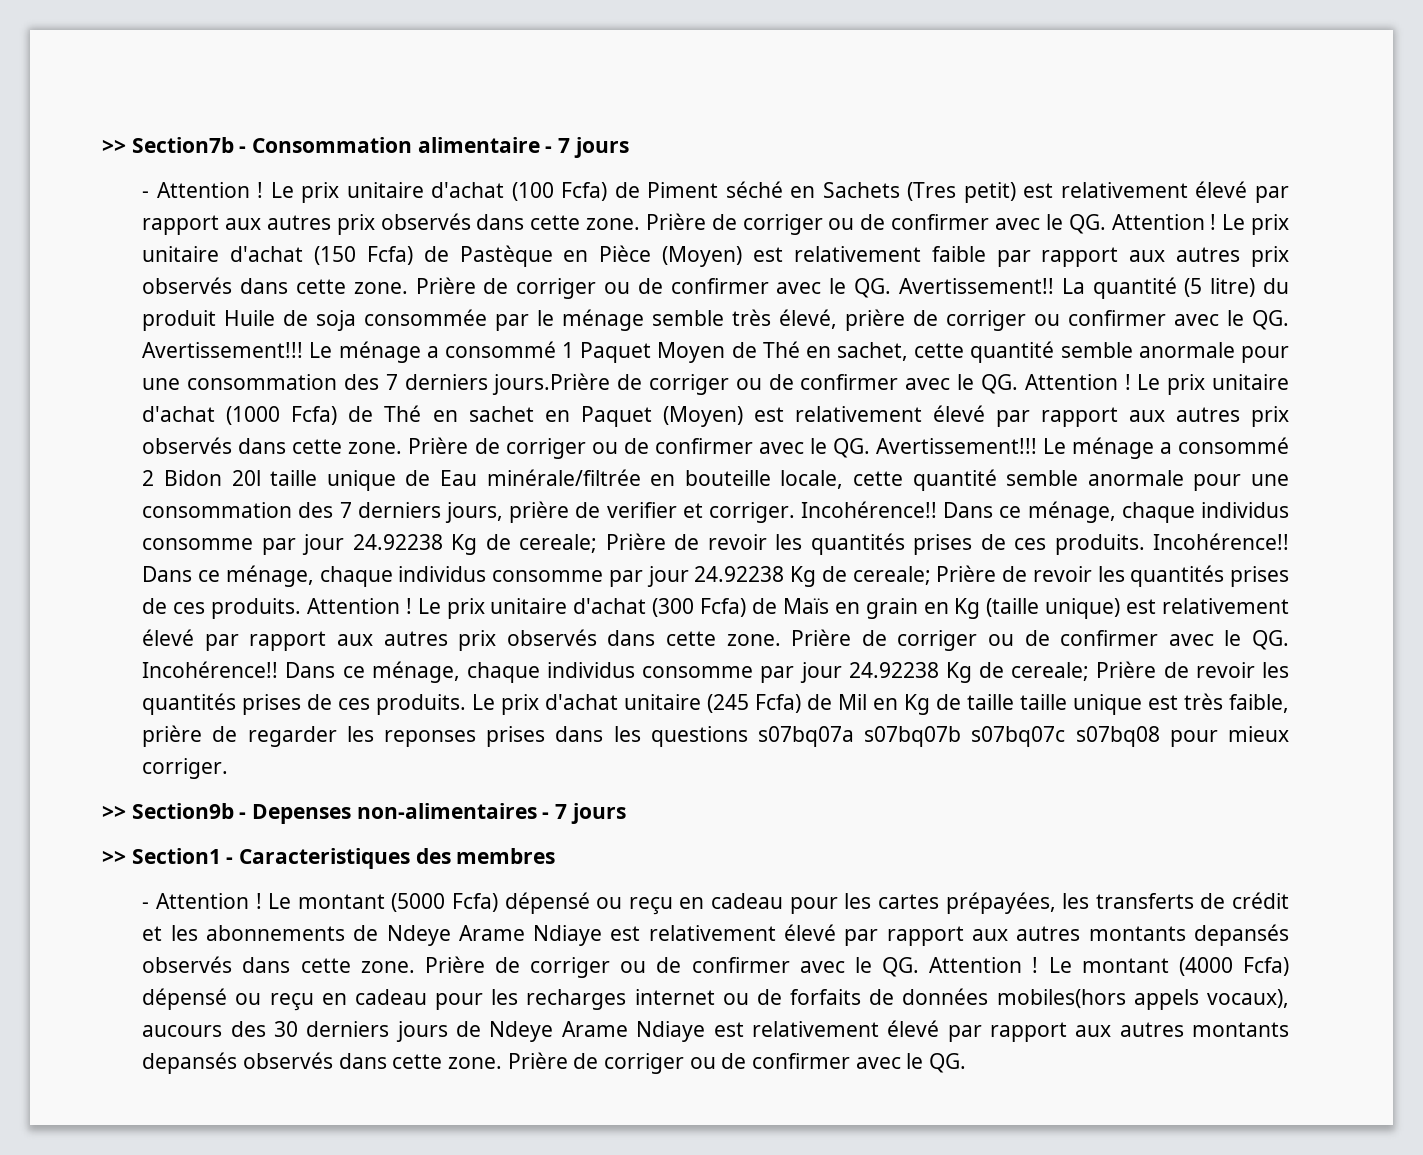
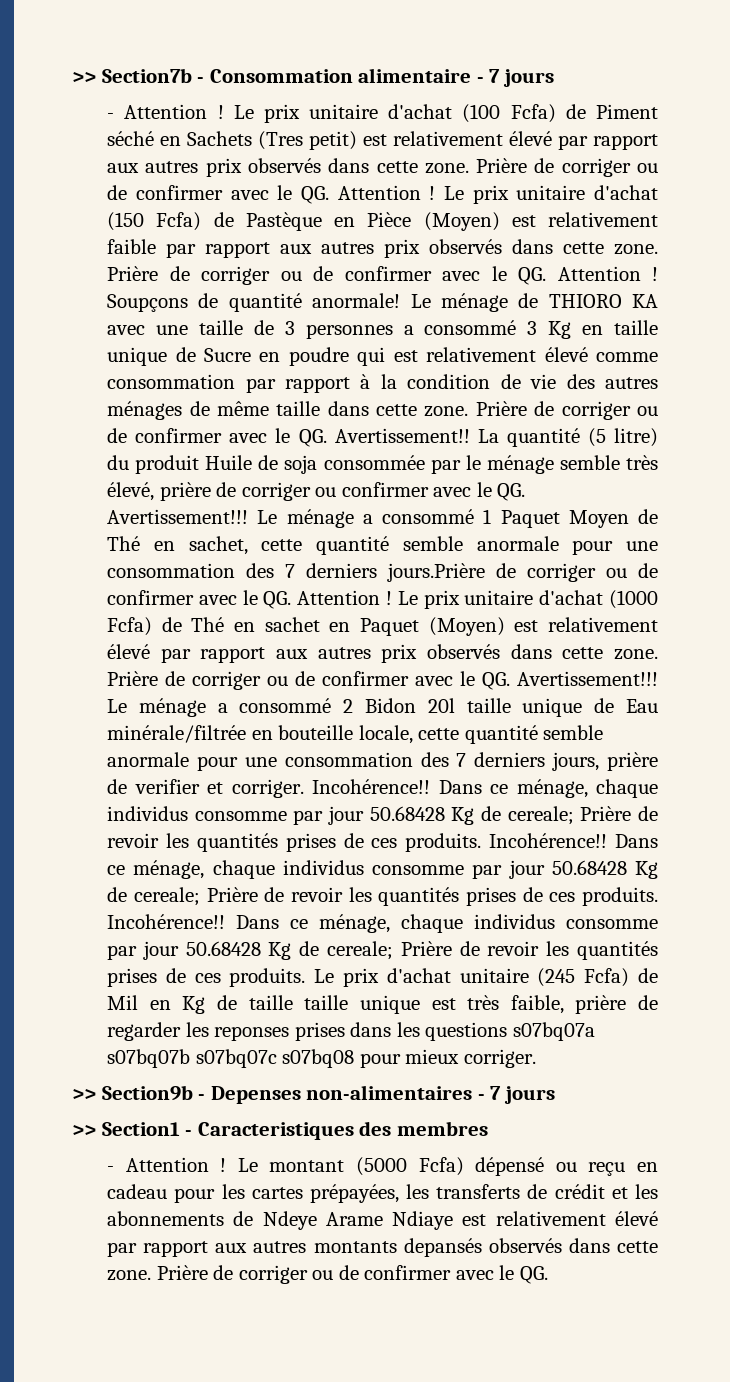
- Prière de corriger ou de confirmer avec le QG. Avertissement!!
+ Prière de corriger ou de confirmer avec le QG. Attention ! Soupçons de quantité anormale! Le ménage de THIORO KA avec une taille de 3 personnes a consommé 3 Kg en taille unique de Sucre en poudre qui est relativement élevé comme consommation par rapport à la condition de vie des autres ménages de même taille dans cette zone. Prière de corriger ou de confirmer avec le QG. Avertissement!!
- Le ménage a consommé 2 Bidon 20l taille unique de Eau minérale/filtrée en bouteille locale, cette quantité semble anormale pour une consommation des 7 derniers jours, prière de verifier et corriger. Incohérence!! Dans ce ménage, chaque individus consomme par jour 24.92238 Kg de cereale; Prière de revoir les quantités prises de ces produits. Incohérence!! Dans ce ménage, chaque individus consomme par jour 24.92238 Kg de cereale; Prière de revoir les quantités prises de ces produits. Attention ! Le prix unitaire d'achat (300 Fcfa) de Maïs en grain en Kg (taille unique) est relativement élevé par rapport aux autres prix observés dans cette zone. Prière de corriger ou de confirmer avec le QG. Incohérence!! Dans ce ménage, chaque individus consomme par jour 24.92238 Kg de cereale; Prière de revoir les quantités prises de ces produits.
+ Le ménage a consommé 2 Bidon 20l taille unique de Eau minérale/filtrée en bouteille locale, cette quantité semble anormale pour une consommation des 7 derniers jours, prière de verifier et corriger. Incohérence!! Dans ce ménage, chaque individus consomme par jour 50.68428 Kg de cereale; Prière de revoir les quantités prises de ces produits. Incohérence!! Dans ce ménage, chaque individus consomme par jour 50.68428 Kg de cereale; Prière de revoir les quantités prises de ces produits. Incohérence!! Dans ce ménage, chaque individus consomme par jour 50.68428 Kg de cereale; Prière de revoir les quantités prises de ces produits.
- Le montant (5000 Fcfa) dépensé ou reçu en cadeau pour les cartes prépayées, les transferts de crédit et les abonnements de Ndeye Arame Ndiaye est relativement élevé par rapport aux autres montants depansés observés dans cette zone. Prière de corriger ou de confirmer avec le QG. Attention ! Le montant (4000 Fcfa) dépensé ou reçu en cadeau pour les recharges internet ou de forfaits de données mobiles(hors appels vocaux), aucours des 30 derniers jours de Ndeye Arame Ndiaye est relativement élevé par rapport aux autres montants depansés observés dans cette zone. Prière de corriger ou de confirmer avec le QG.
+ Le montant (5000 Fcfa) dépensé ou reçu en cadeau pour les cartes prépayées, les transferts de crédit et les abonnements de Ndeye Arame Ndiaye est relativement élevé par rapport aux autres montants depansés observés dans cette zone. Prière de corriger ou de confirmer avec le QG.

